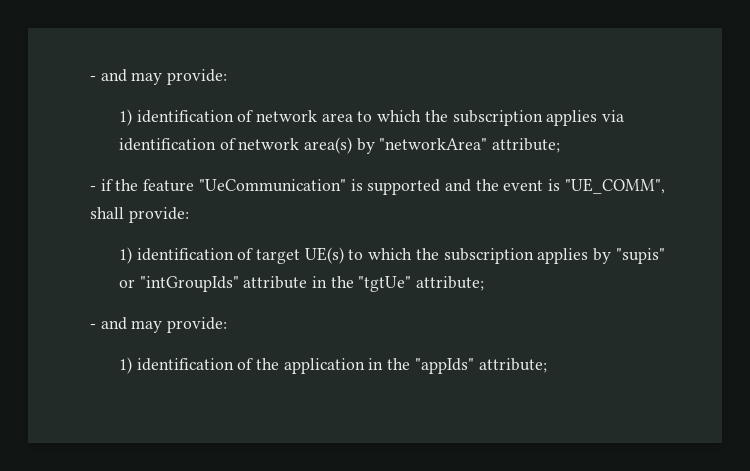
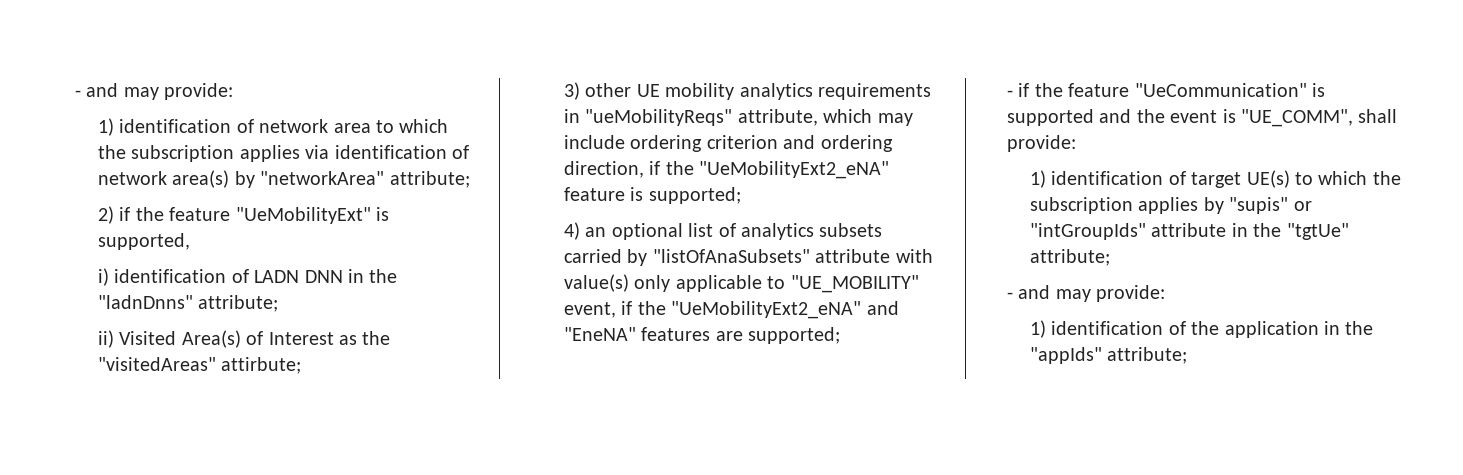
+ 2) if the feature "UeMobilityExt" is supported,
+ i) identification of LADN DNN in the "ladnDnns" attribute;
+ ii) Visited Area(s) of Interest as the "visitedAreas" attirbute;
+ 3) other UE mobility analytics requirements in "ueMobilityReqs" attribute, which may include ordering criterion and ordering direction, if the "UeMobilityExt2_eNA" feature is supported;
+ 4) an optional list of analytics subsets carried by "listOfAnaSubsets" attribute with value(s) only applicable to "UE_MOBILITY" event, if the "UeMobilityExt2_eNA" and "EneNA" features are supported;

